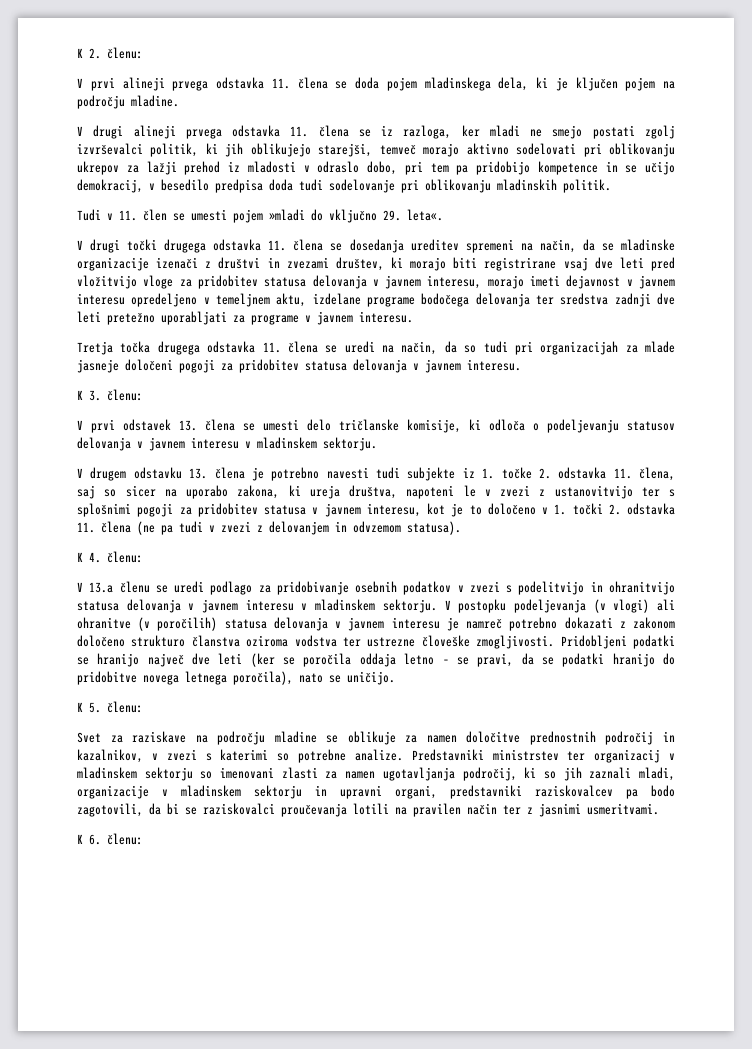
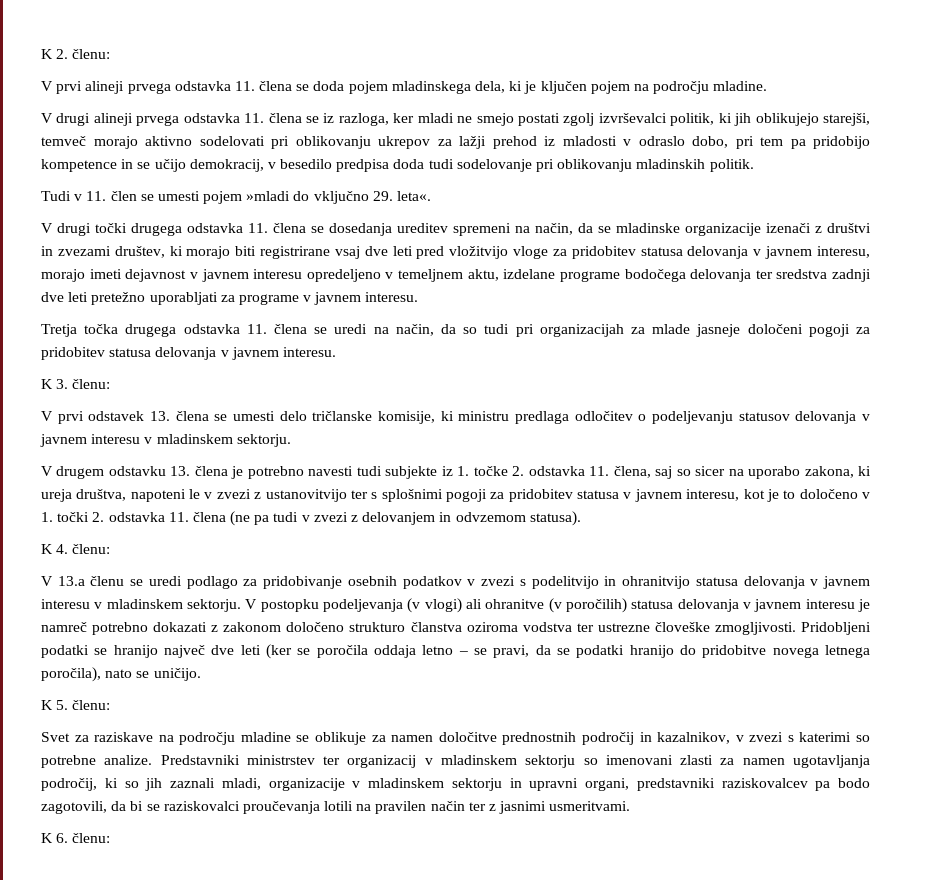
- V prvi odstavek 13. člena se umesti delo tričlanske komisije, ki odloča o podeljevanju statusov delovanja v javnem interesu v mladinskem sektorju.
+ V prvi odstavek 13. člena se umesti delo tričlanske komisije, ki ministru predlaga odločitev o podeljevanju statusov delovanja v javnem interesu v mladinskem sektorju.

